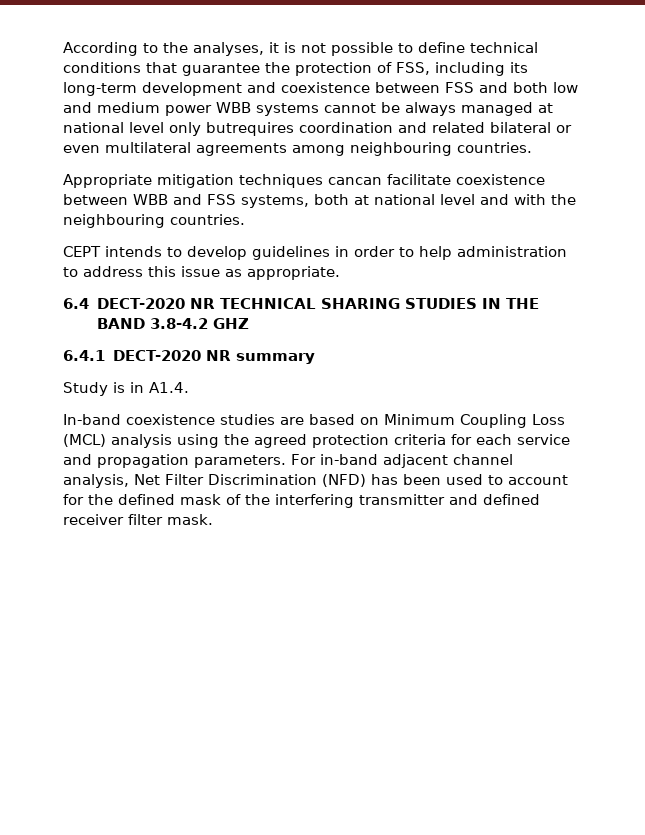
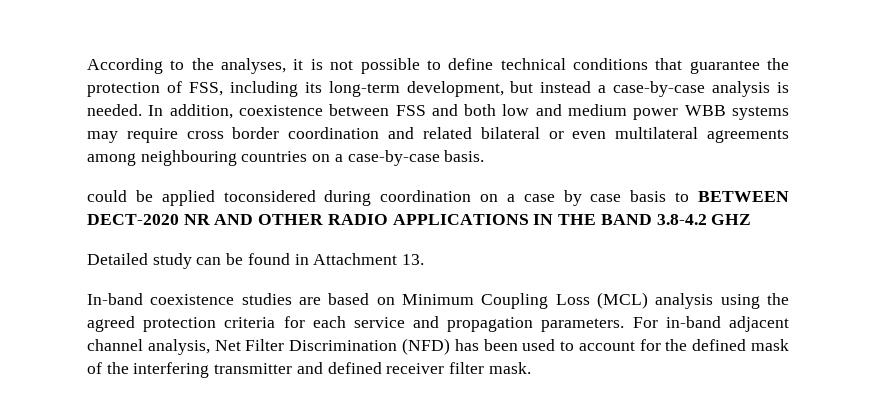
- According to the analyses, it is not possible to define technical conditions that guarantee the protection of FSS, including its long-term development and coexistence between FSS and both low and medium power WBB systems cannot be always managed at national level only butrequires coordination and related bilateral or even multilateral agreements among neighbouring countries.
- Appropriate mitigation techniques cancan facilitate coexistence between WBB and FSS systems, both at national level and with the neighbouring countries.
- CEPT intends to develop guidelines in order to help administration to address this issue as appropriate.
- 6.4 DECT-2020 NR TECHNICAL SHARING STUDIES IN THE BAND 3.8-4.2 GHZ
+ According to the analyses, it is not possible to define technical conditions that guarantee the protection of FSS, including its long-term development, but instead a case-by-case analysis is needed. In addition, coexistence between FSS and both low and medium power WBB systems may require cross border coordination and related bilateral or even multilateral agreements among neighbouring countries on a case-by-case basis.
+ could be applied toconsidered during coordination on a case by case basis to BETWEEN DECT-2020 NR AND OTHER RADIO APPLICATIONS IN THE BAND 3.8-4.2 GHZ
- 6.4.1 DECT-2020 NR summary
- Study is in A1.4.
+ Detailed study can be found in Attachment 13.

